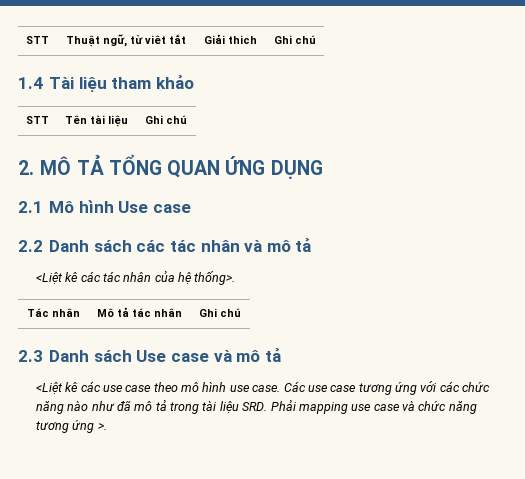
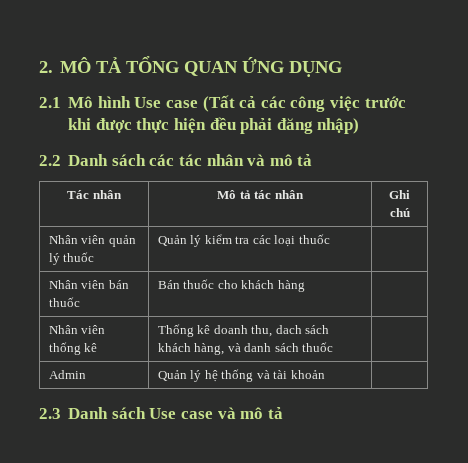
- STT | Thuật ngữ, từ viêt tắt | Giải thich | Ghi chú
- 1.4 Tài liệu tham khảo
- STT | Tên tài liệu | Ghi chú
- 2.1 Mô hình Use case
+ 2.1 Mô hình Use case (Tất cả các công việc trước khi được thực hiện đều phải đăng nhập)
- <Liệt kê các tác nhân của hệ thống>.
+ Nhân viên quản lý thuốc | Quản lý kiểm tra các loại thuốc |
+ Nhân viên bán thuốc | Bán thuốc cho khách hàng |
+ Nhân viên thống kê | Thống kê doanh thu, dach sách khách hàng, và danh sách thuốc |
+ Admin | Quản lý hệ thống và tài khoản |
- <Liệt kê các use case theo mô hình use case. Các use case tương ứng với các chức năng nào như đã mô tả trong tài liệu SRD. Phải mapping use case và chức năng tương ứng >.

